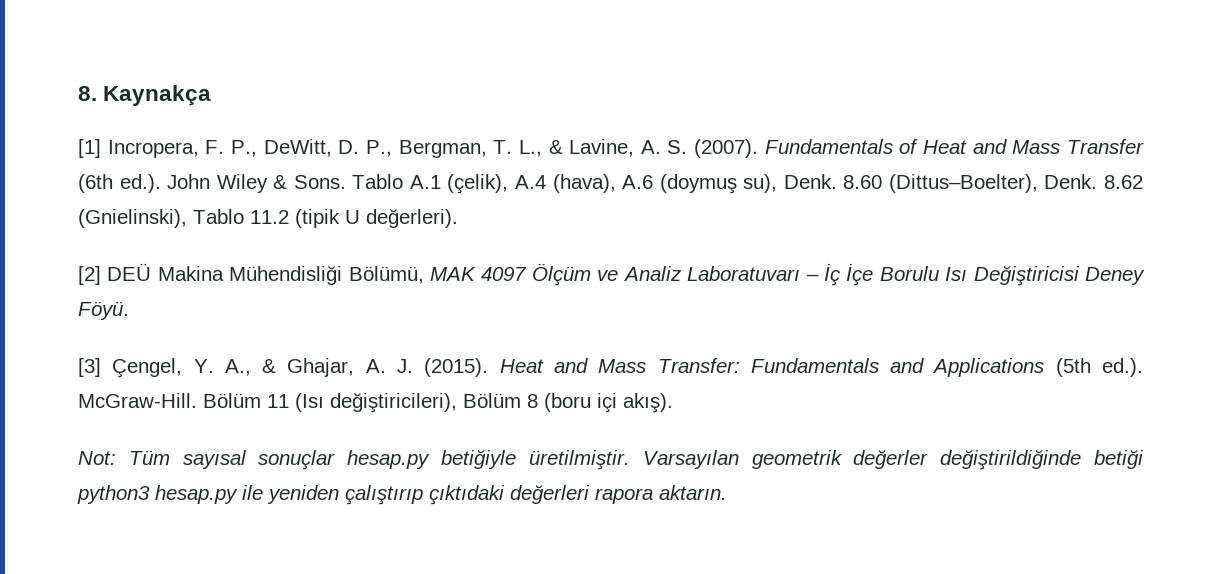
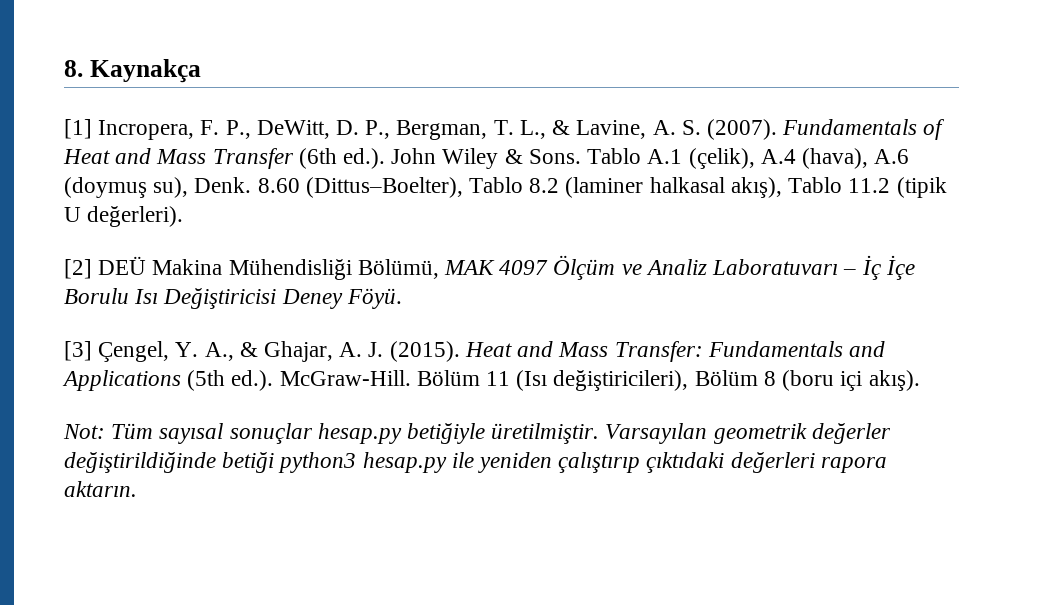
- 8.60 (Dittus–Boelter), Denk. 8.62 (Gnielinski), Tablo 11.2 (tipik U değerleri).
+ 8.60 (Dittus–Boelter), Tablo 8.2 (laminer halkasal akış), Tablo 11.2 (tipik U değerleri).

